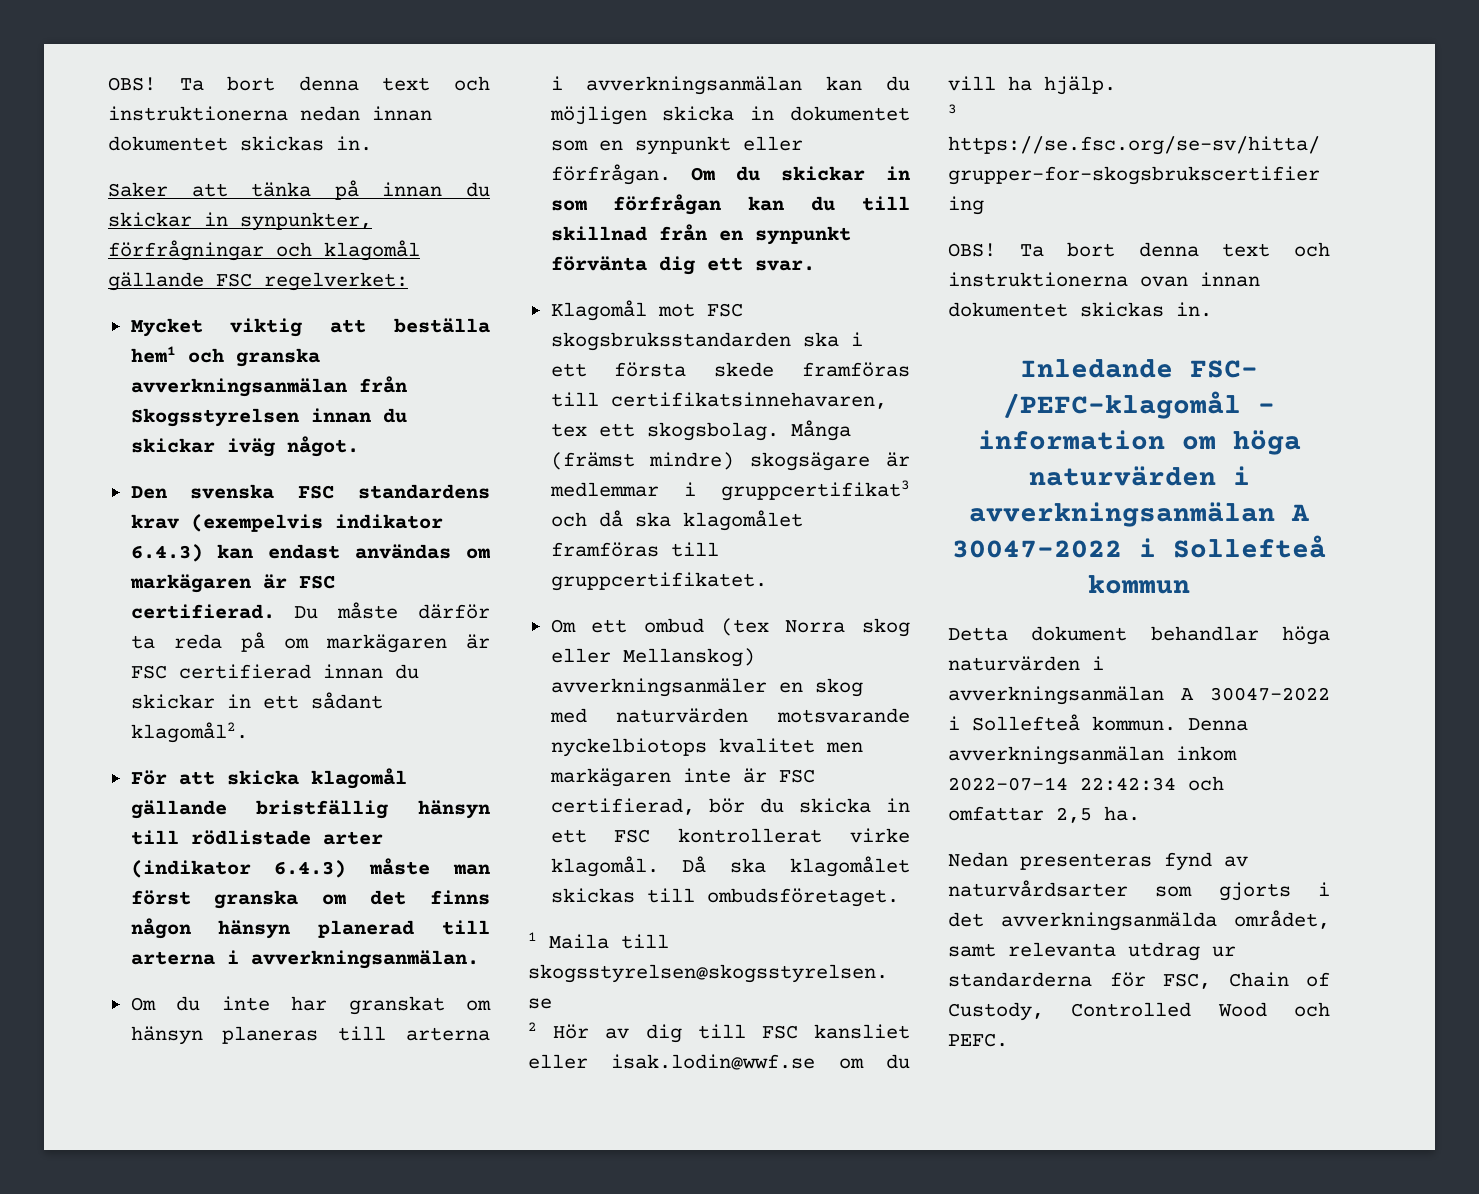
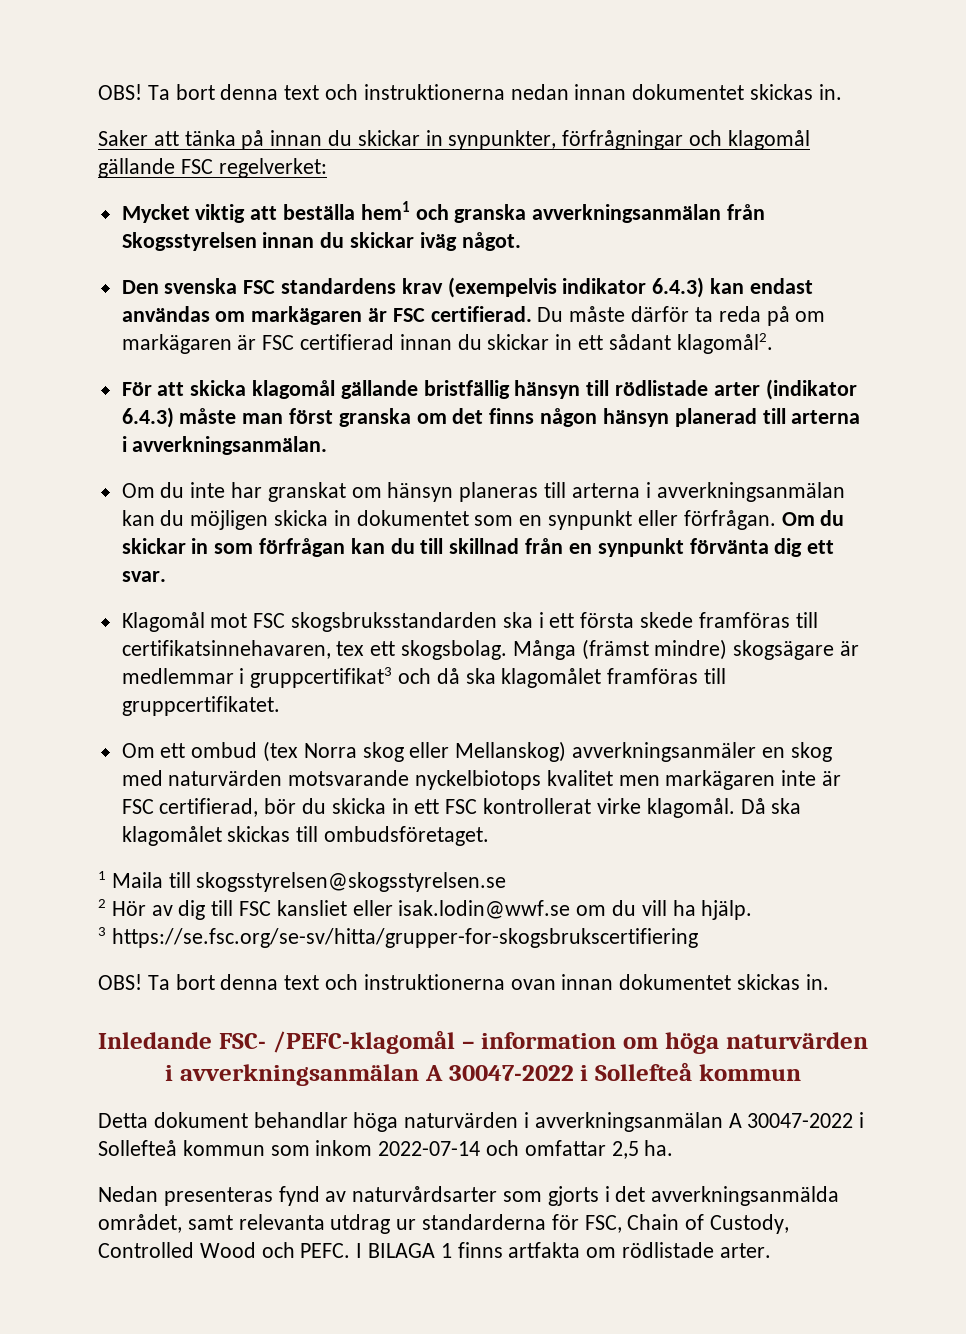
- Detta dokument behandlar höga naturvärden i avverkningsanmälan A 30047-2022 i Sollefteå kommun. Denna avverkningsanmälan inkom 2022-07-14 22:42:34 och omfattar 2,5 ha.
+ Detta dokument behandlar höga naturvärden i avverkningsanmälan A 30047-2022 i Sollefteå kommun som inkom 2022-07-14 och omfattar 2,5 ha.
+ I BILAGA 1 finns artfakta om rödlistade arter.

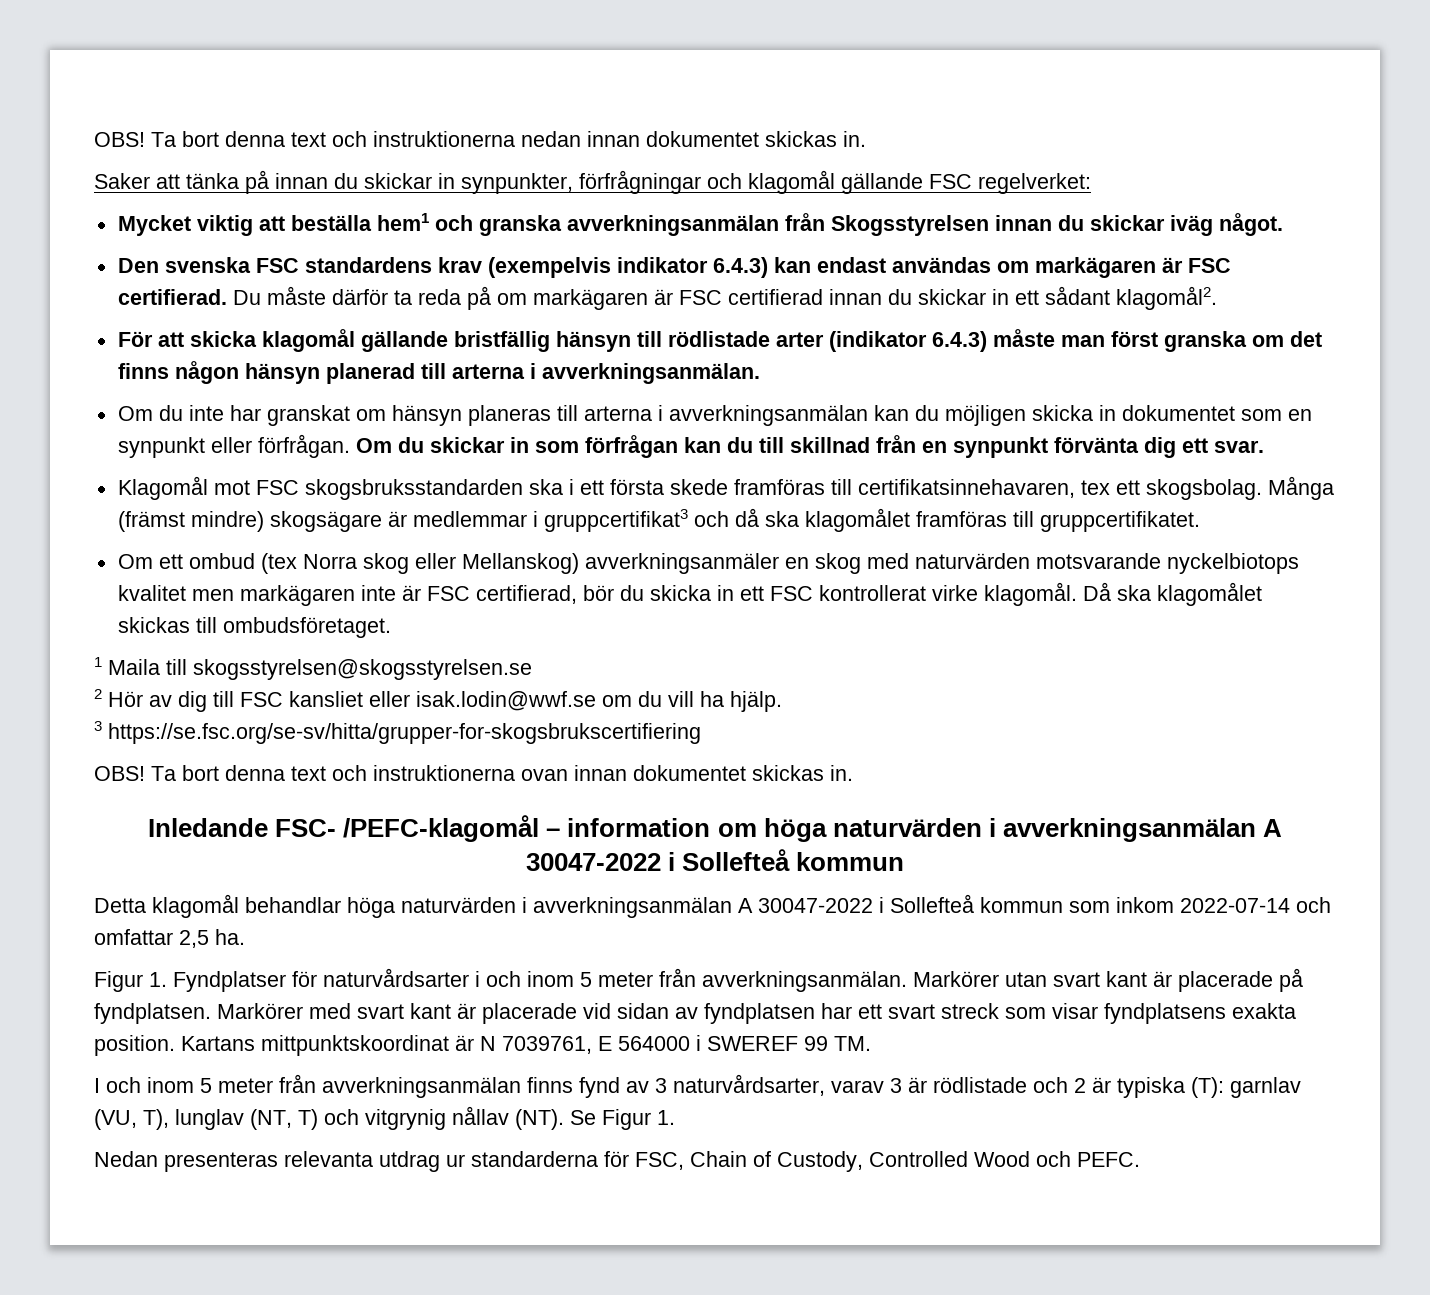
- Detta dokument behandlar höga naturvärden i avverkningsanmälan A 30047-2022 i Sollefteå kommun som inkom 2022-07-14 och omfattar 2,5 ha.
+ Detta klagomål behandlar höga naturvärden i avverkningsanmälan A 30047-2022 i Sollefteå kommun som inkom 2022-07-14 och omfattar 2,5 ha.
- Nedan presenteras fynd av naturvårdsarter som gjorts i det avverkningsanmälda området, samt relevanta utdrag ur standarderna för FSC, Chain of Custody, Controlled Wood och PEFC. I BILAGA 1 finns artfakta om rödlistade arter.
+ Figur 1. Fyndplatser för naturvårdsarter i och inom 5 meter från avverkningsanmälan. Markörer utan svart kant är placerade på fyndplatsen. Markörer med svart kant är placerade vid sidan av fyndplatsen har ett svart streck som visar fyndplatsens exakta position. Kartans mittpunktskoordinat är N 7039761, E 564000 i SWEREF 99 TM.
+ I och inom 5 meter från avverkningsanmälan finns fynd av 3 naturvårdsarter, varav 3 är rödlistade och 2 är typiska (T): garnlav (VU, T), lunglav (NT, T) och vitgrynig nållav (NT). Se Figur 1.
+ Nedan presenteras relevanta utdrag ur standarderna för FSC, Chain of Custody, Controlled Wood och PEFC.

